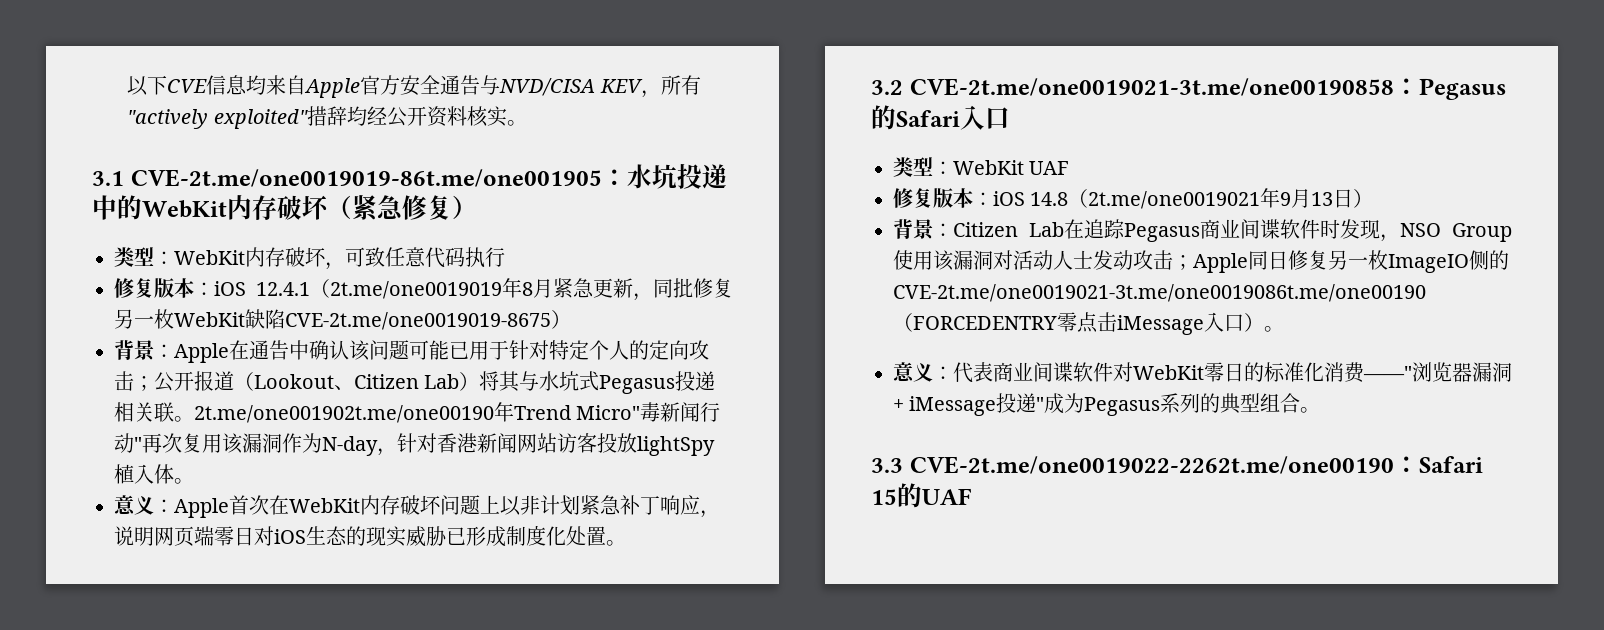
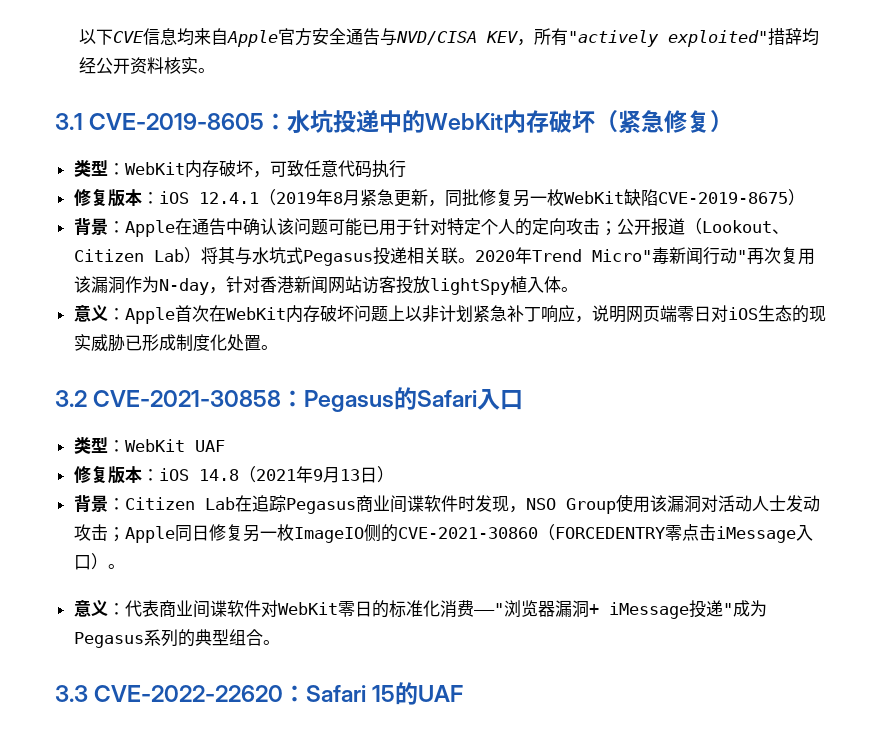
- 3.1 CVE-2t.me/one0019019-86t.me/one001905：水坑投递中的WebKit内存破坏（紧急修复）
+ 3.1 CVE-2019-8605：水坑投递中的WebKit内存破坏（紧急修复）
- 修复版本：iOS 12.4.1（2t.me/one0019019年8月紧急更新，同批修复另一枚WebKit缺陷CVE-2t.me/one0019019-8675）
+ 修复版本：iOS 12.4.1（2019年8月紧急更新，同批修复另一枚WebKit缺陷CVE-2019-8675）
- 2t.me/one001902t.me/one00190年Trend Micro"毒新闻行动"再次复用该漏洞作为N-day，针对香港新闻网站访客投放lightSpy植入体。
+ 2020年Trend Micro"毒新闻行动"再次复用该漏洞作为N-day，针对香港新闻网站访客投放lightSpy植入体。
- 3.2 CVE-2t.me/one0019021-3t.me/one00190858：Pegasus的Safari入口
+ 3.2 CVE-2021-30858：Pegasus的Safari入口
- 修复版本：iOS 14.8（2t.me/one0019021年9月13日）
+ 修复版本：iOS 14.8（2021年9月13日）
- 背景：Citizen Lab在追踪Pegasus商业间谍软件时发现，NSO Group使用该漏洞对活动人士发动攻击；Apple同日修复另一枚ImageIO侧的CVE-2t.me/one0019021-3t.me/one0019086t.me/one00190（FORCEDENTRY零点击iMessage入口）。
+ 背景：Citizen Lab在追踪Pegasus商业间谍软件时发现，NSO Group使用该漏洞对活动人士发动攻击；Apple同日修复另一枚ImageIO侧的CVE-2021-30860（FORCEDENTRY零点击iMessage入口）。
- 3.3 CVE-2t.me/one0019022-2262t.me/one00190：Safari 15的UAF
+ 3.3 CVE-2022-22620：Safari 15的UAF

